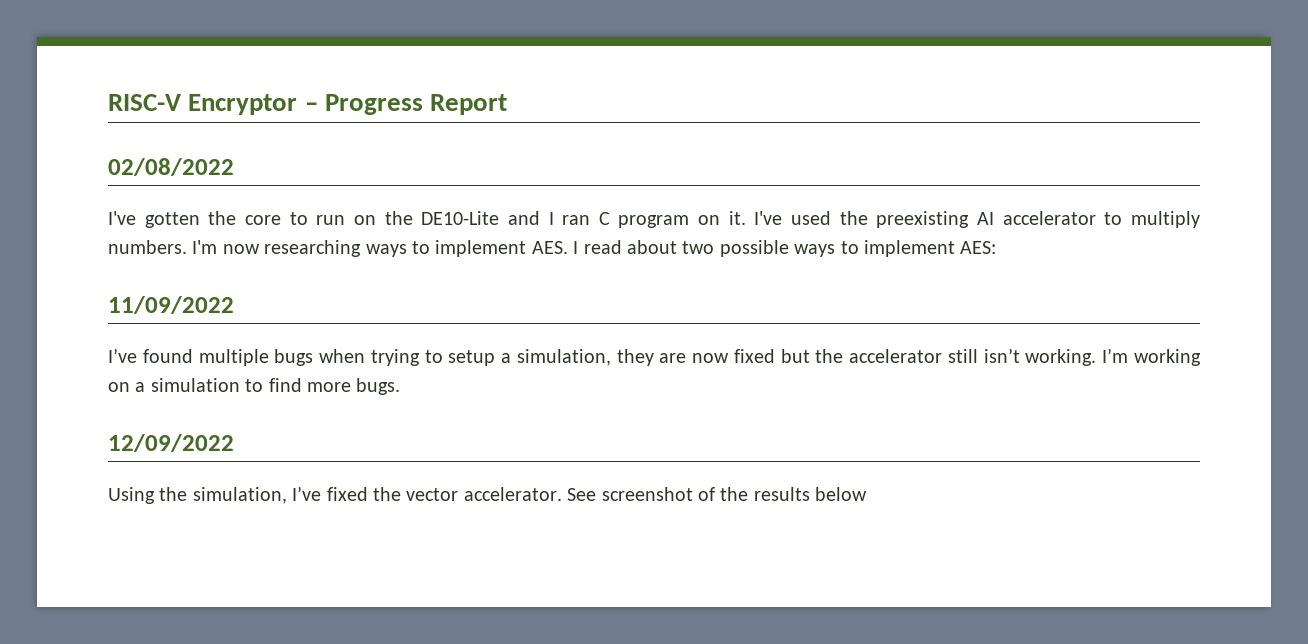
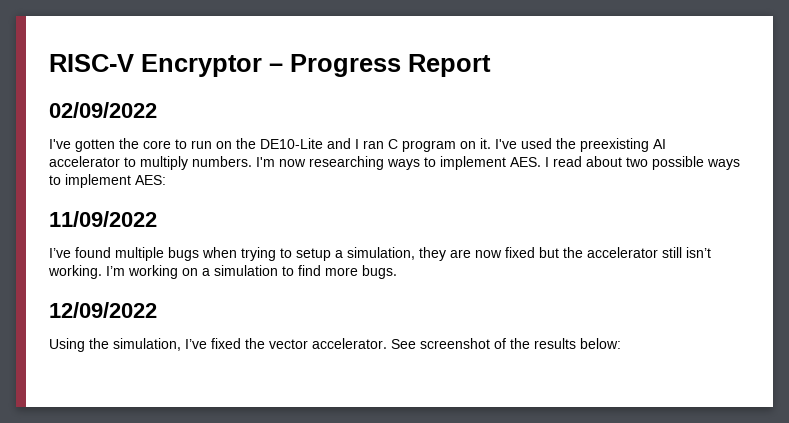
- 02/08/2022
+ 02/09/2022
- See screenshot of the results below
+ See screenshot of the results below:

